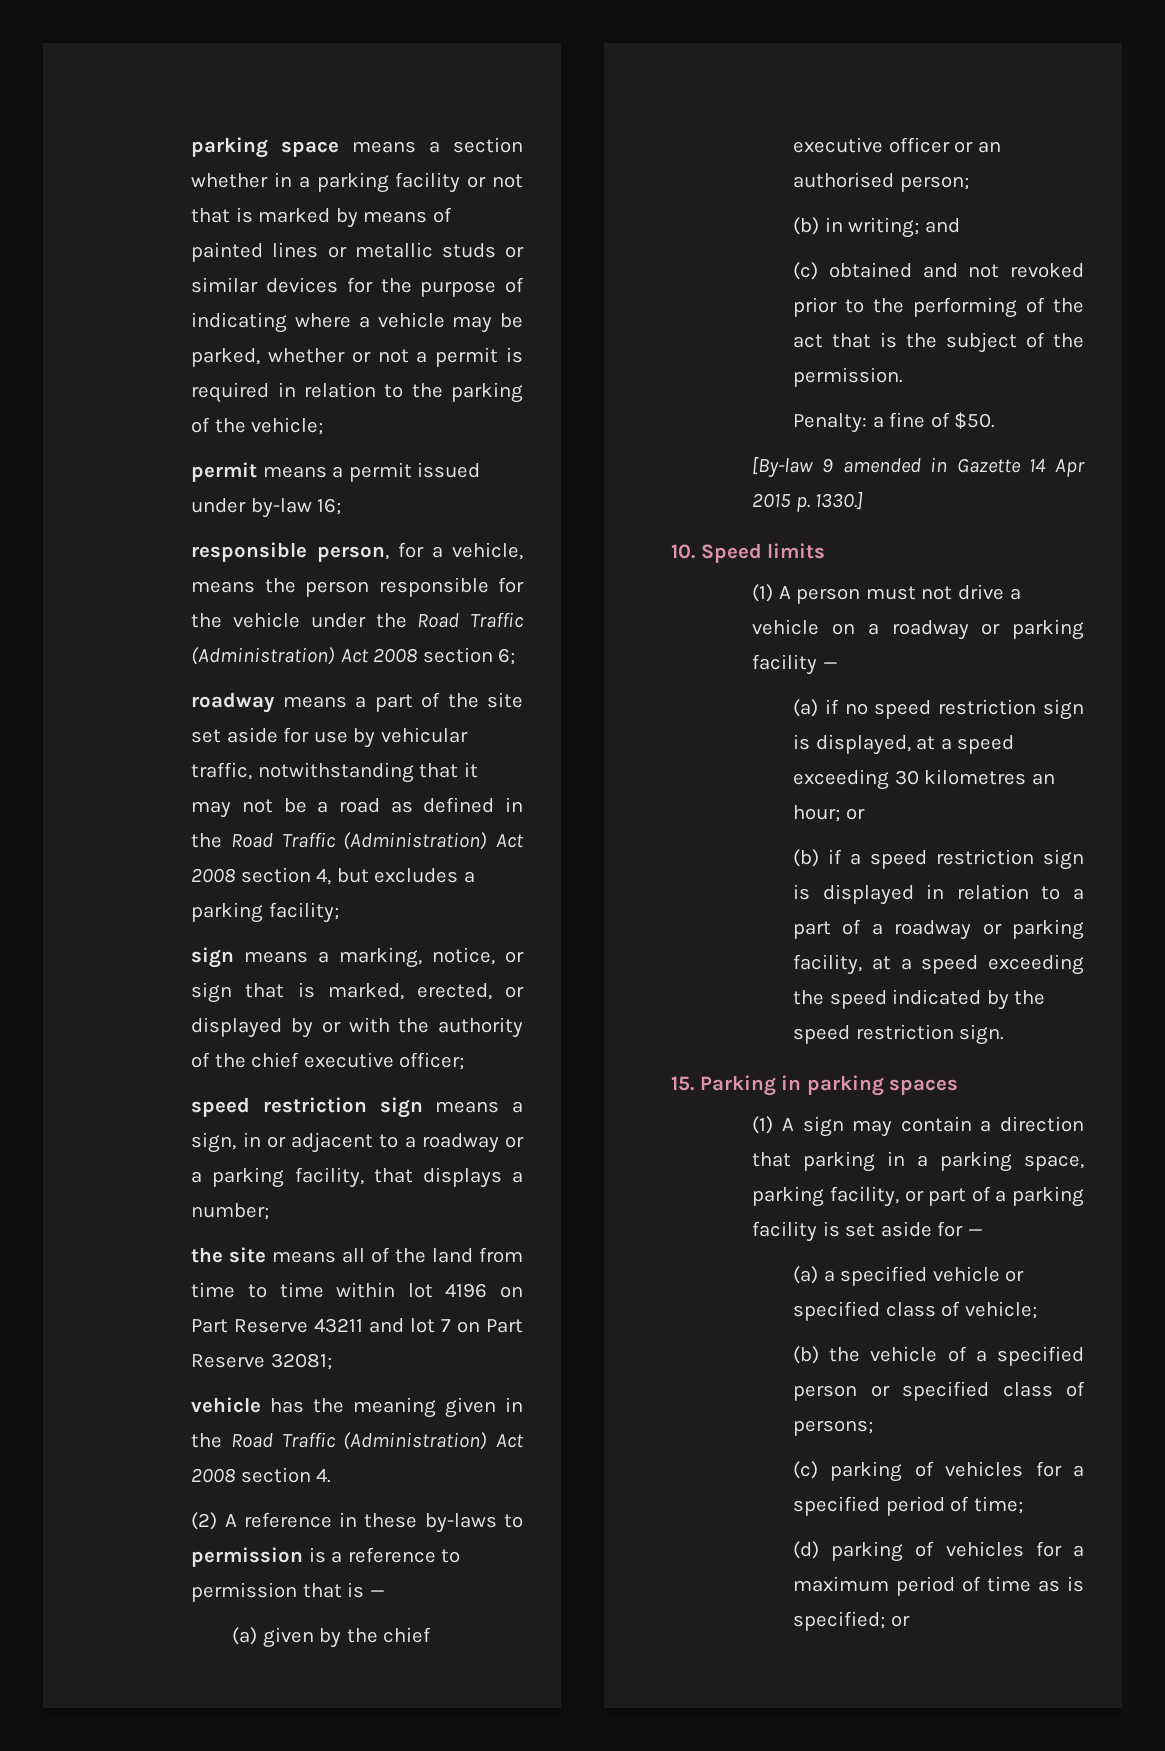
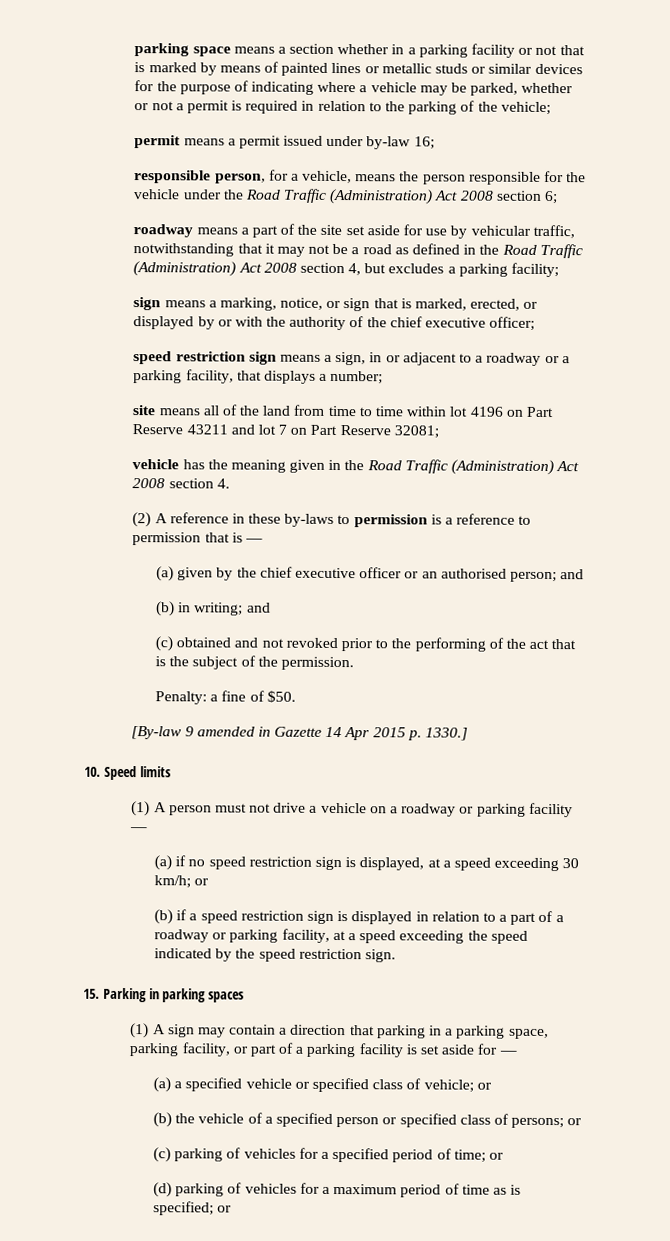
- the site means all of the land from time to time within lot 4196 on Part Reserve 43211 and lot 7 on Part Reserve 32081;
+ site means all of the land from time to time within lot 4196 on Part Reserve 43211 and lot 7 on Part Reserve 32081;
- (a) given by the chief executive officer or an authorised person;
+ (a) given by the chief executive officer or an authorised person; and
- (a) if no speed restriction sign is displayed, at a speed exceeding 30 kilometres an hour; or
+ (a) if no speed restriction sign is displayed, at a speed exceeding 30 km/h; or
- (a) a specified vehicle or specified class of vehicle;
+ (a) a specified vehicle or specified class of vehicle; or
- (b) the vehicle of a specified person or specified class of persons;
+ (b) the vehicle of a specified person or specified class of persons; or
- (c) parking of vehicles for a specified period of time;
+ (c) parking of vehicles for a specified period of time; or

